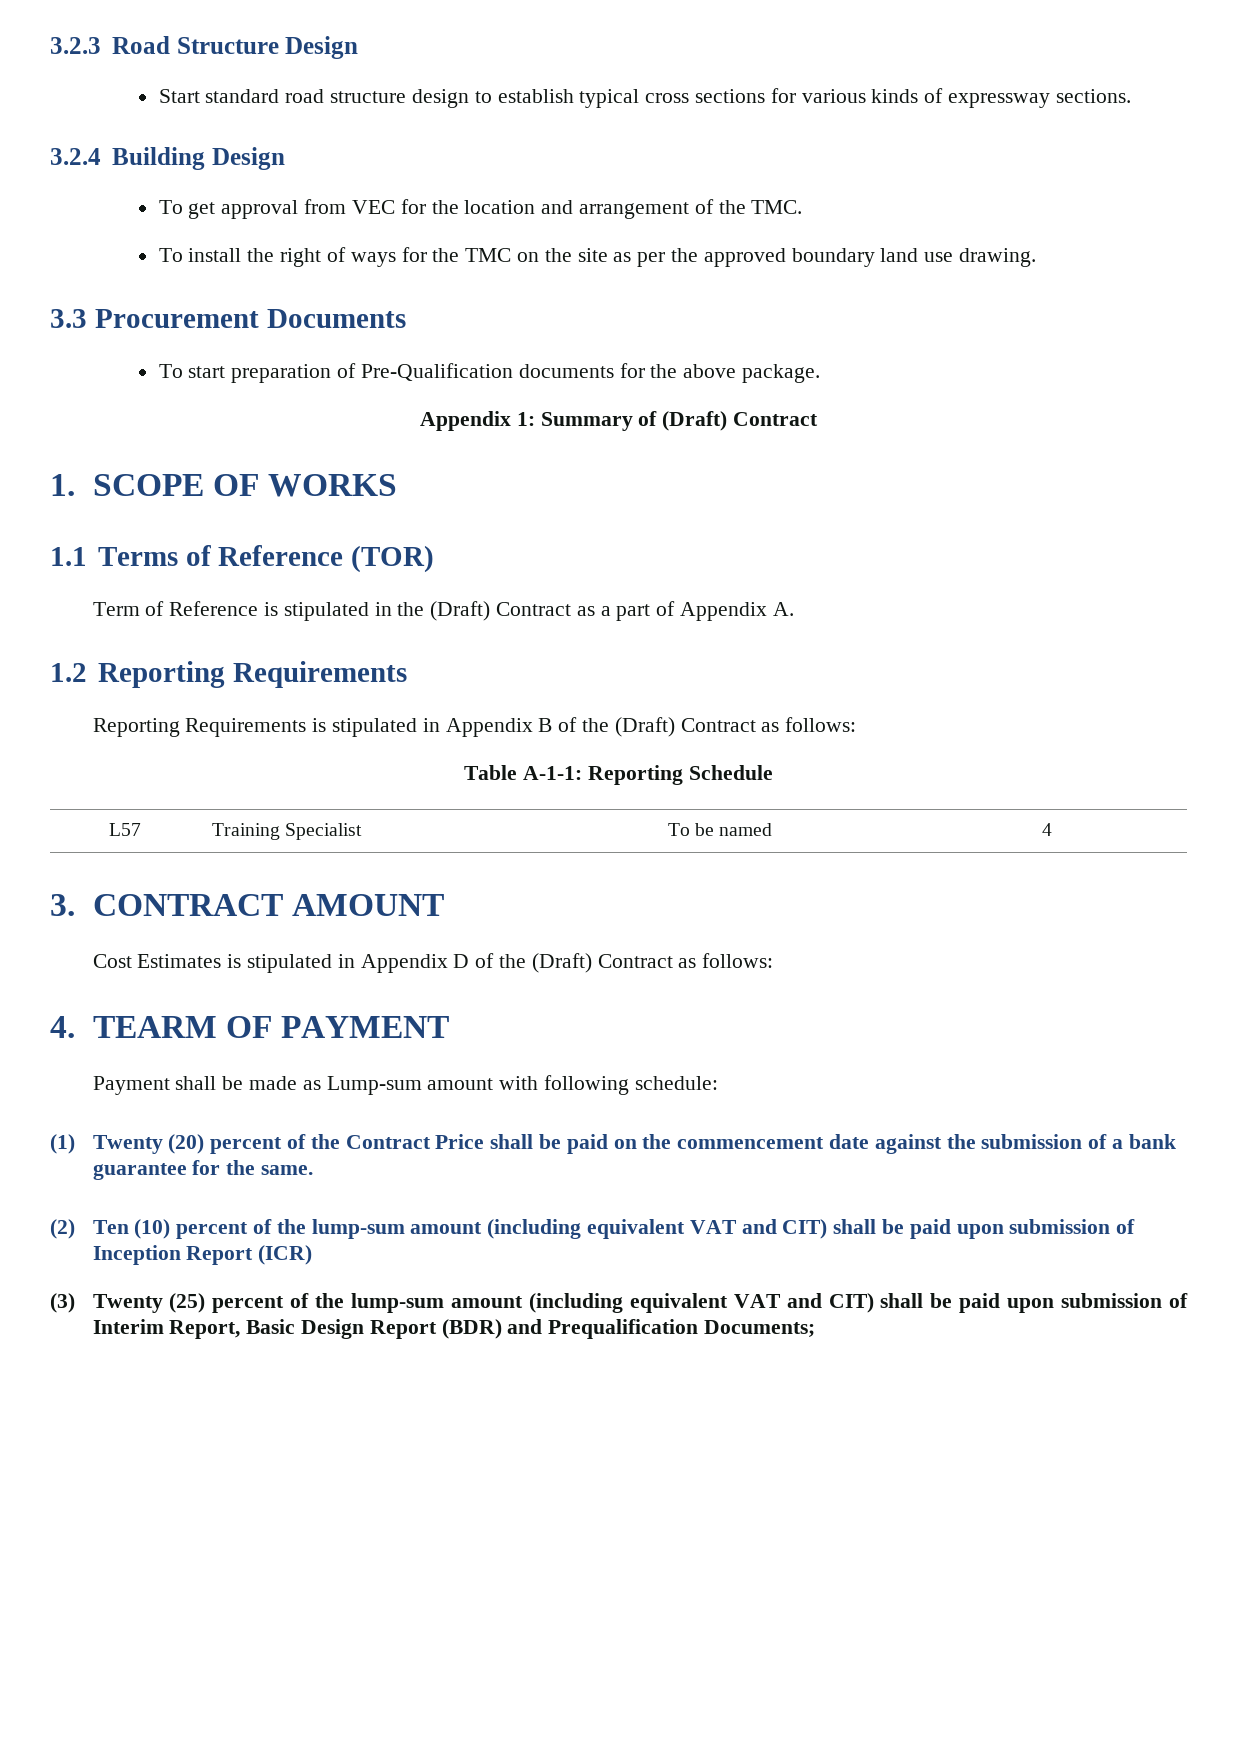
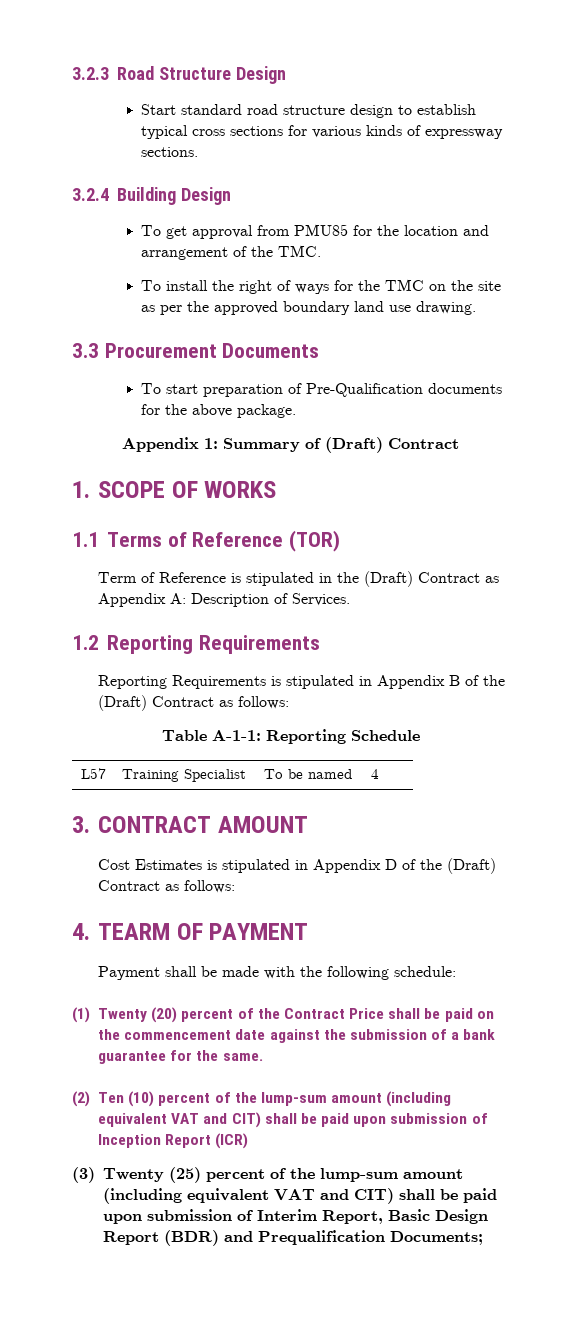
- To get approval from VEC for the location and arrangement of the TMC.
+ To get approval from PMU85 for the location and arrangement of the TMC.
- Term of Reference is stipulated in the (Draft) Contract as a part of Appendix A.
+ Term of Reference is stipulated in the (Draft) Contract as Appendix A: Description of Services.
- Payment shall be made as Lump-sum amount with following schedule:
+ Payment shall be made with the following schedule:

